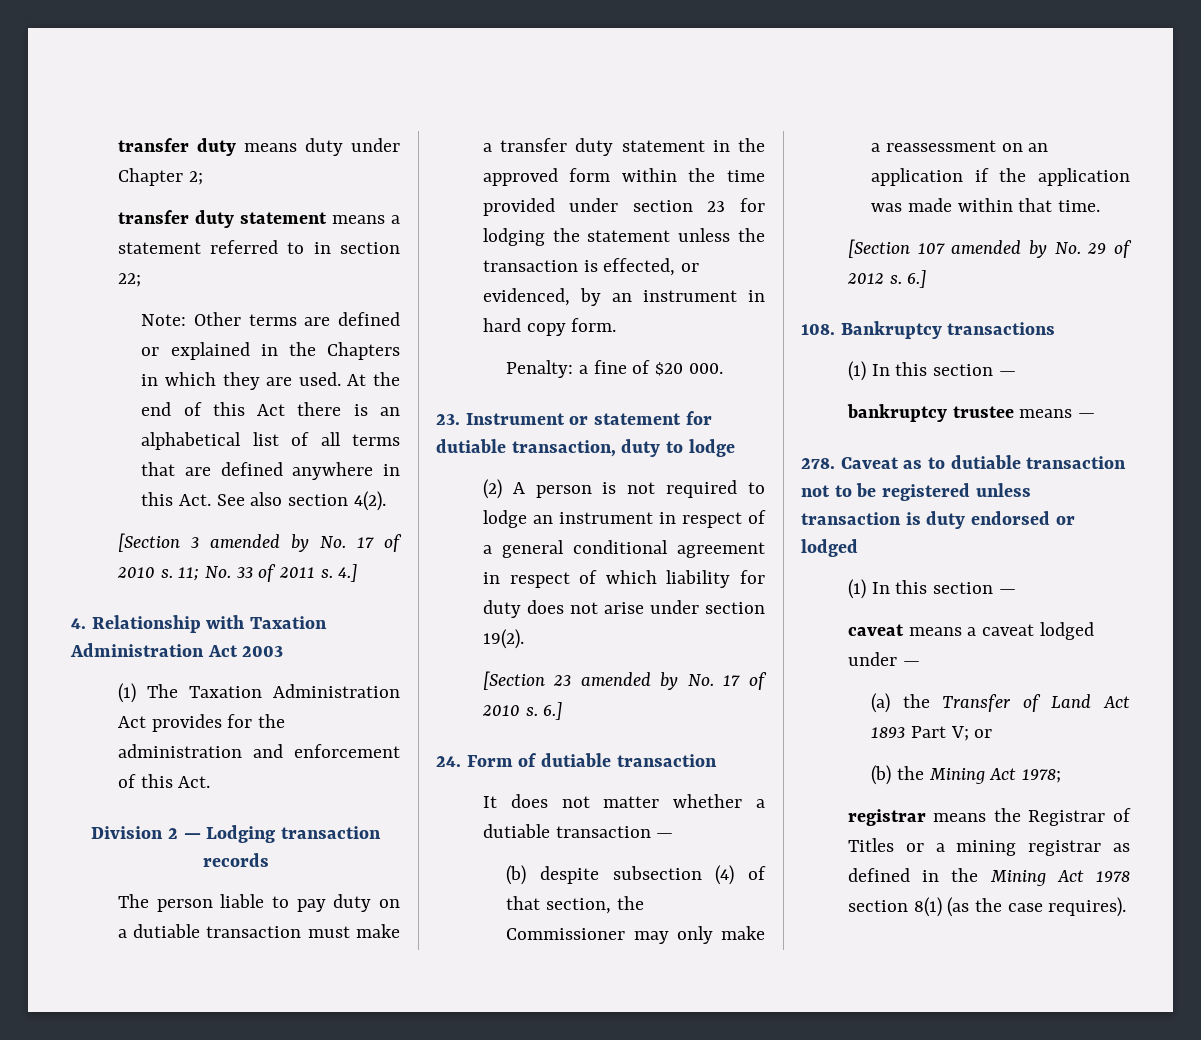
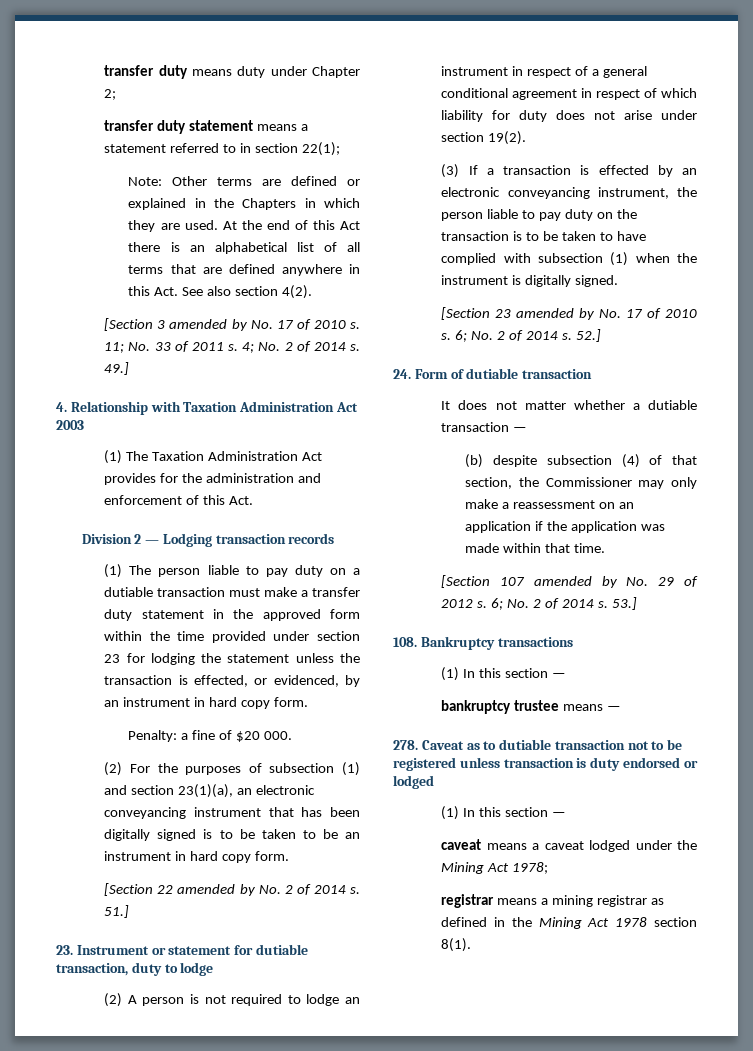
- transfer duty statement means a statement referred to in section 22;
+ transfer duty statement means a statement referred to in section 22(1);
- 4.]
+ 4; No. 2 of 2014 s. 49.]
- The person liable to pay duty on a dutiable transaction must make a transfer duty statement in the approved form within the time provided under section 23 for lodging the statement unless the transaction is effected, or evidenced, by an instrument in hard copy form.
+ (1) The person liable to pay duty on a dutiable transaction must make a transfer duty statement in the approved form within the time provided under section 23 for lodging the statement unless the transaction is effected, or evidenced, by an instrument in hard copy form.
+ (2) For the purposes of subsection (1) and section 23(1)(a), an electronic conveyancing instrument that has been digitally signed is to be taken to be an instrument in hard copy form.
+ [Section 22 amended by No. 2 of 2014 s. 51.]
+ (3) If a transaction is effected by an electronic conveyancing instrument, the person liable to pay duty on the transaction is to be taken to have complied with subsection (1) when the instrument is digitally signed.
- [Section 23 amended by No. 17 of 2010 s. 6.]
+ [Section 23 amended by No. 17 of 2010 s. 6; No. 2 of 2014 s. 52.]
- [Section 107 amended by No. 29 of 2012 s. 6.]
+ [Section 107 amended by No. 29 of 2012 s. 6; No. 2 of 2014 s. 53.]
- caveat means a caveat lodged under —
- (a) the Transfer of Land Act 1893 Part V; or
- (b) the Mining Act 1978;
+ caveat means a caveat lodged under the Mining Act 1978;
- registrar means the Registrar of Titles or a mining registrar as defined in the Mining Act 1978 section 8(1) (as the case requires).
+ registrar means a mining registrar as defined in the Mining Act 1978 section 8(1).

